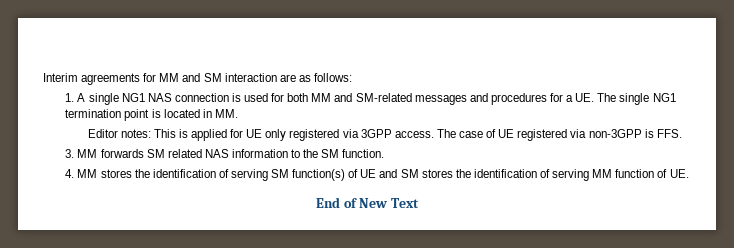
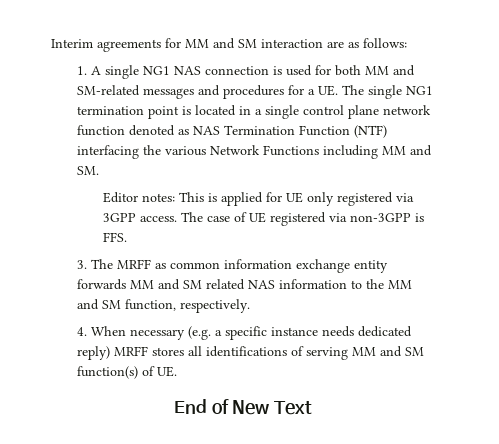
- 1. A single NG1 NAS connection is used for both MM and SM-related messages and procedures for a UE. The single NG1 termination point is located in MM.
+ 1. A single NG1 NAS connection is used for both MM and SM-related messages and procedures for a UE. The single NG1 termination point is located in a single control plane network function denoted as NAS Termination Function (NTF) interfacing the various Network Functions including MM and SM.
- 3. MM forwards SM related NAS information to the SM function.
- 4. MM stores the identification of serving SM function(s) of UE and SM stores the identification of serving MM function of UE.
+ 3. The MRFF as common information exchange entity forwards MM and SM related NAS information to the MM and SM function, respectively.
+ 4. When necessary (e.g. a specific instance needs dedicated reply) MRFF stores all identifications of serving MM and SM function(s) of UE.

